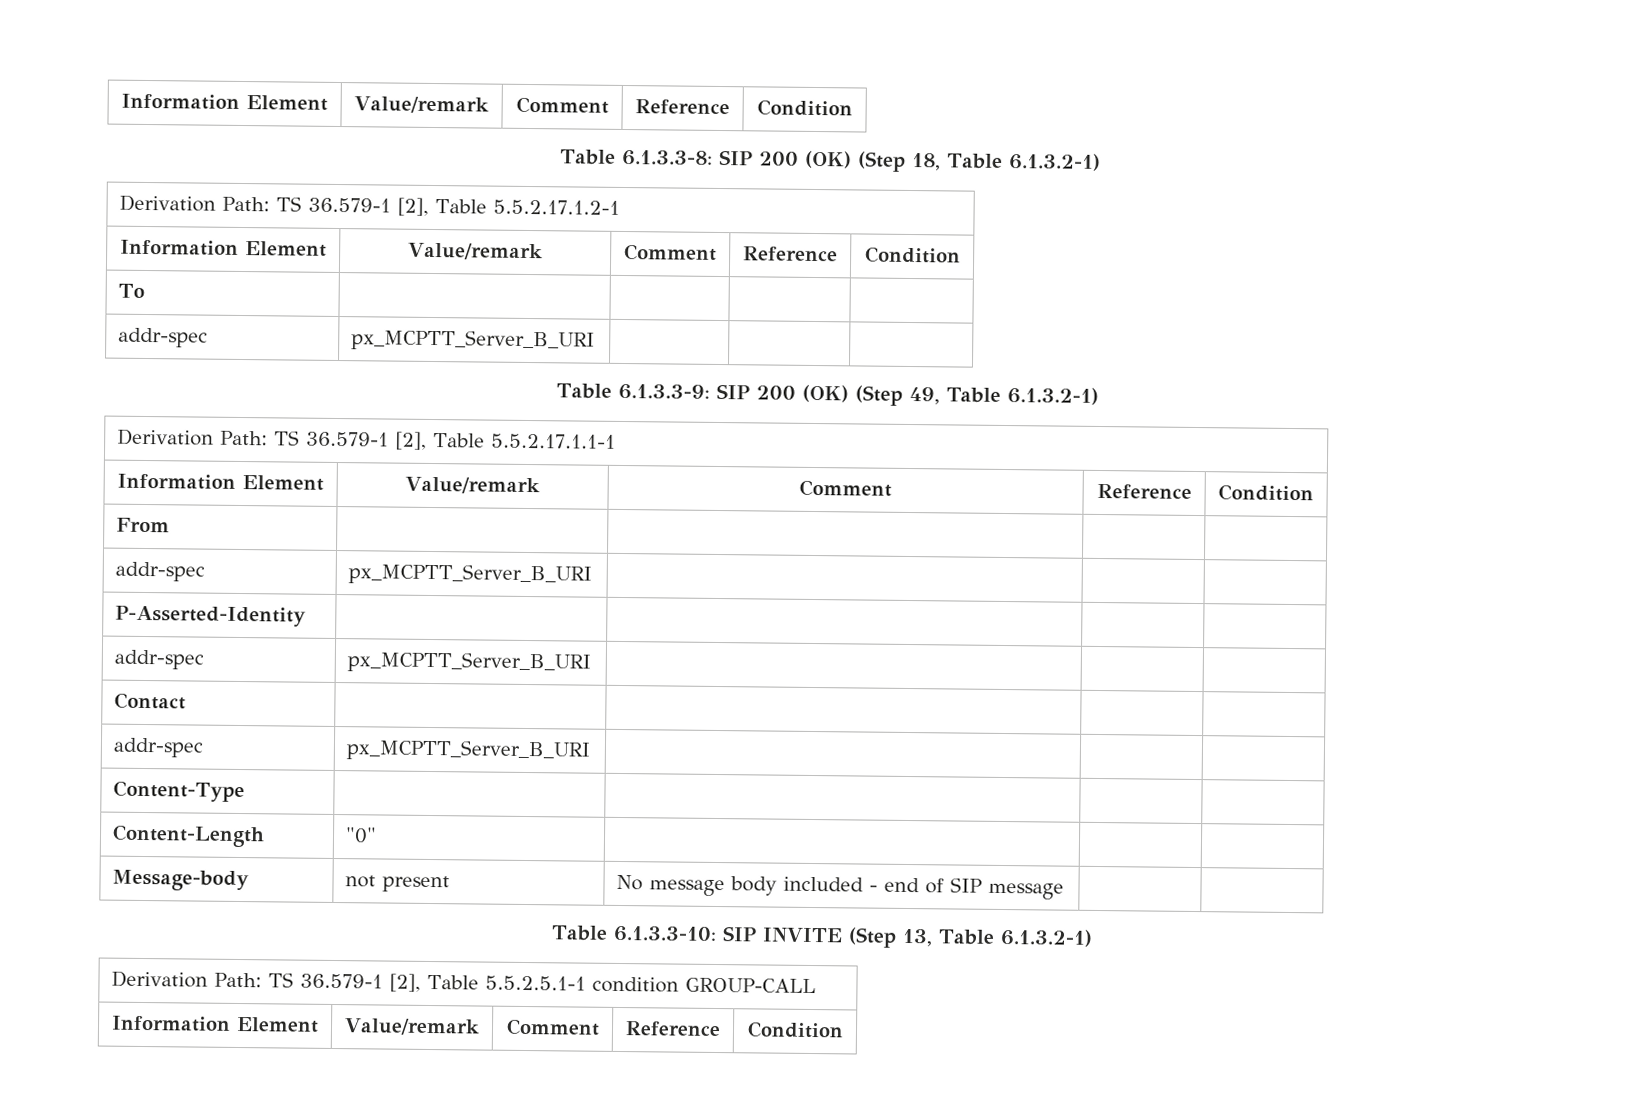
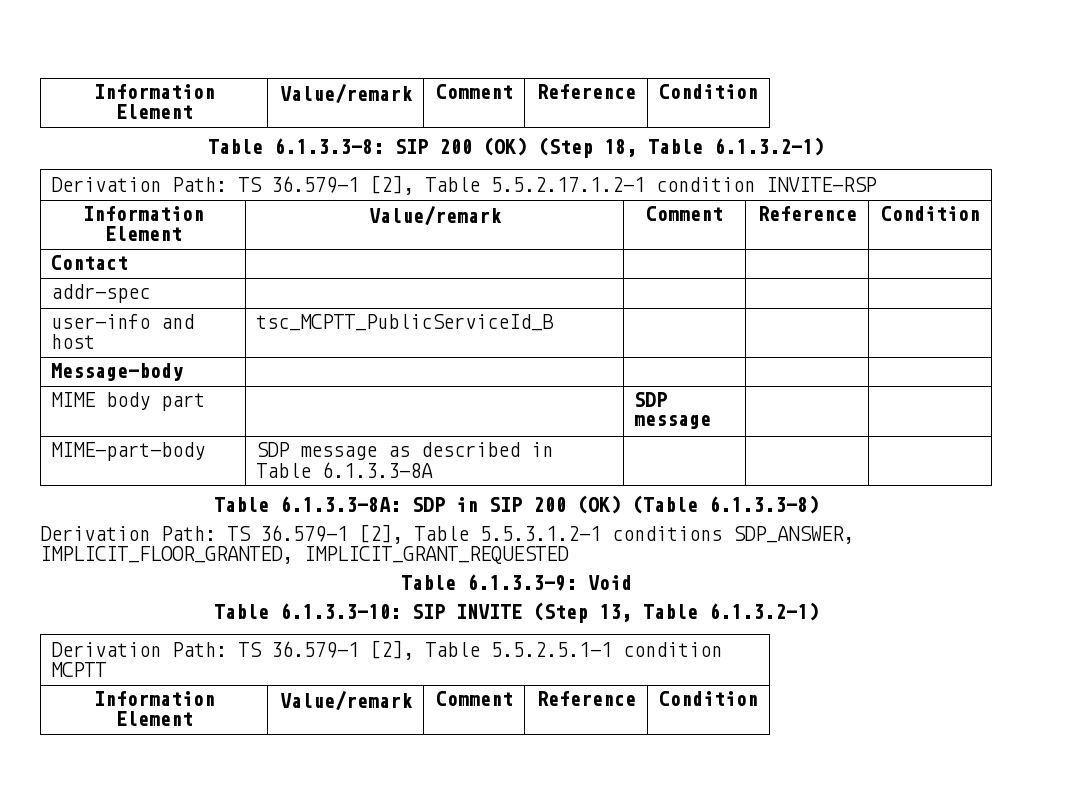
- Derivation Path: TS 36.579-1 [2], Table 5.5.2.17.1.2-1
+ Derivation Path: TS 36.579-1 [2], Table 5.5.2.17.1.2-1 condition INVITE-RSP
  Information Element | Value/remark | Comment | Reference | Condition
- To | | | |
- addr-spec | px_MCPTT_Server_B_URI | | |
- Table 6.1.3.3-9: SIP 200 (OK) (Step 49, Table 6.1.3.2-1)
- Derivation Path: TS 36.579-1 [2], Table 5.5.2.17.1.1-1
- Information Element | Value/remark | Comment | Reference | Condition
- From | | | |
- addr-spec | px_MCPTT_Server_B_URI | | |
- P-Asserted-Identity | | | |
- addr-spec | px_MCPTT_Server_B_URI | | |
  Contact | | | |
- addr-spec | px_MCPTT_Server_B_URI | | |
- Content-Type | | | |
- Content-Length | "0" | | |
- Message-body | not present | No message body included - end of SIP message | |
+ addr-spec | | | |
+ user-info and host | tsc_MCPTT_PublicServiceId_B | | |
+ Message-body | | | |
+ MIME body part | | SDP message | |
+ MIME-part-body | SDP message as described in Table 6.1.3.3-8A | | |
+ Table 6.1.3.3-8A: SDP in SIP 200 (OK) (Table 6.1.3.3-8)
+ Derivation Path: TS 36.579-1 [2], Table 5.5.3.1.2-1 conditions SDP_ANSWER, IMPLICIT_FLOOR_GRANTED, IMPLICIT_GRANT_REQUESTED
+ Table 6.1.3.3-9: Void
- Derivation Path: TS 36.579-1 [2], Table 5.5.2.5.1-1 condition GROUP-CALL
+ Derivation Path: TS 36.579-1 [2], Table 5.5.2.5.1-1 condition MCPTT

